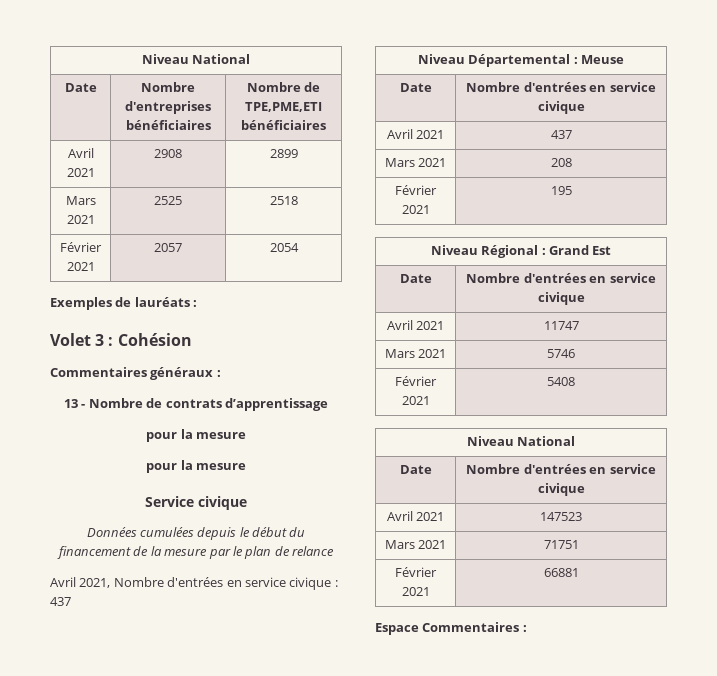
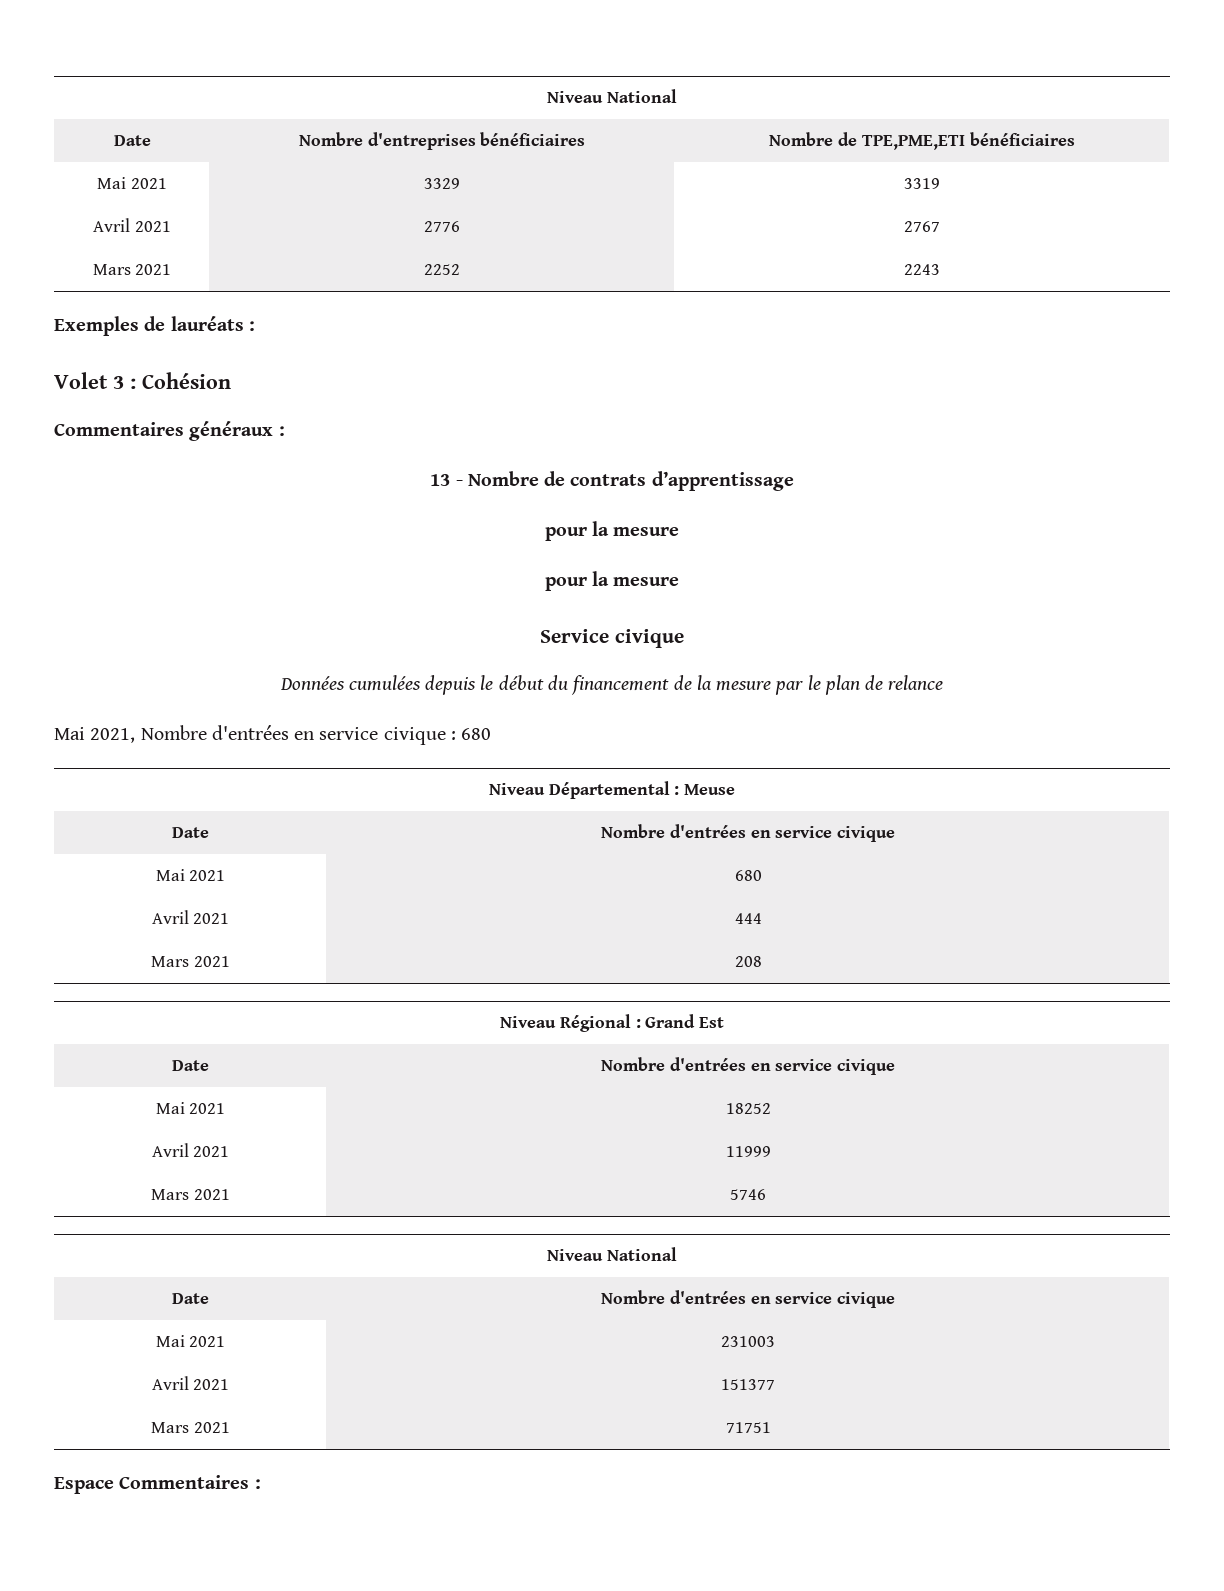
- Avril 2021 | 2908 | 2899
- Mars 2021 | 2525 | 2518
- Février 2021 | 2057 | 2054
+ Mai 2021 | 3329 | 3319
+ Avril 2021 | 2776 | 2767
+ Mars 2021 | 2252 | 2243
- Avril 2021, Nombre d'entrées en service civique : 437
+ Mai 2021, Nombre d'entrées en service civique : 680
- Avril 2021 | 437
+ Mai 2021 | 680
+ Avril 2021 | 444
- Février 2021 | 195
- Avril 2021 | 11747
+ Mai 2021 | 18252
+ Avril 2021 | 11999
- Février 2021 | 5408
- Avril 2021 | 147523
+ Mai 2021 | 231003
+ Avril 2021 | 151377
- Février 2021 | 66881

